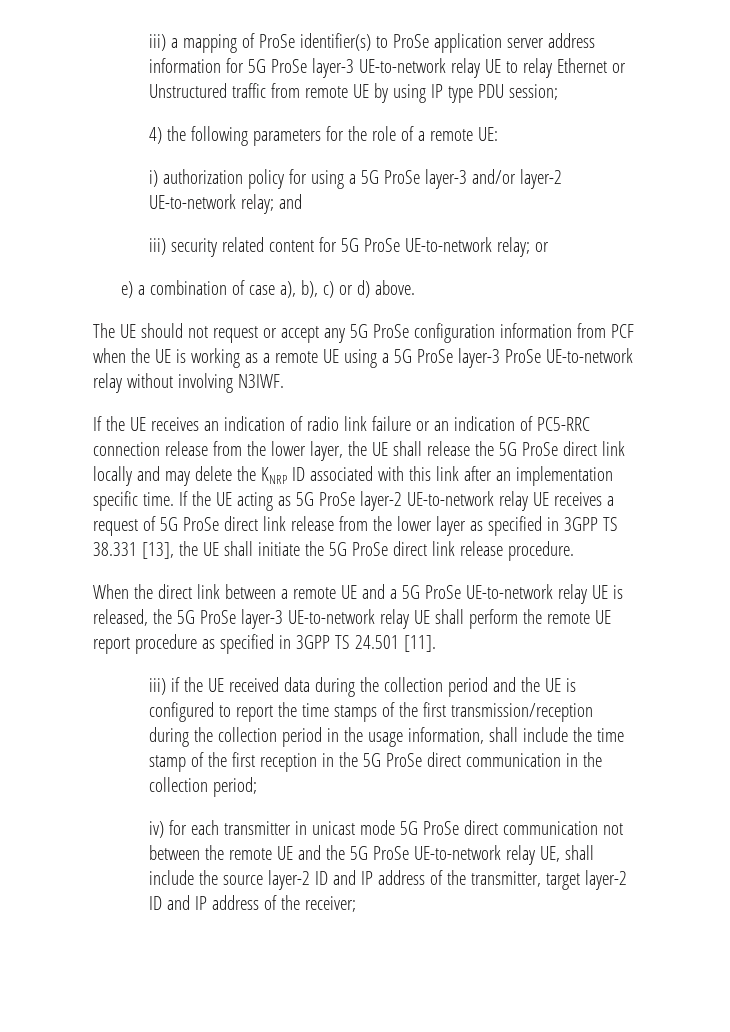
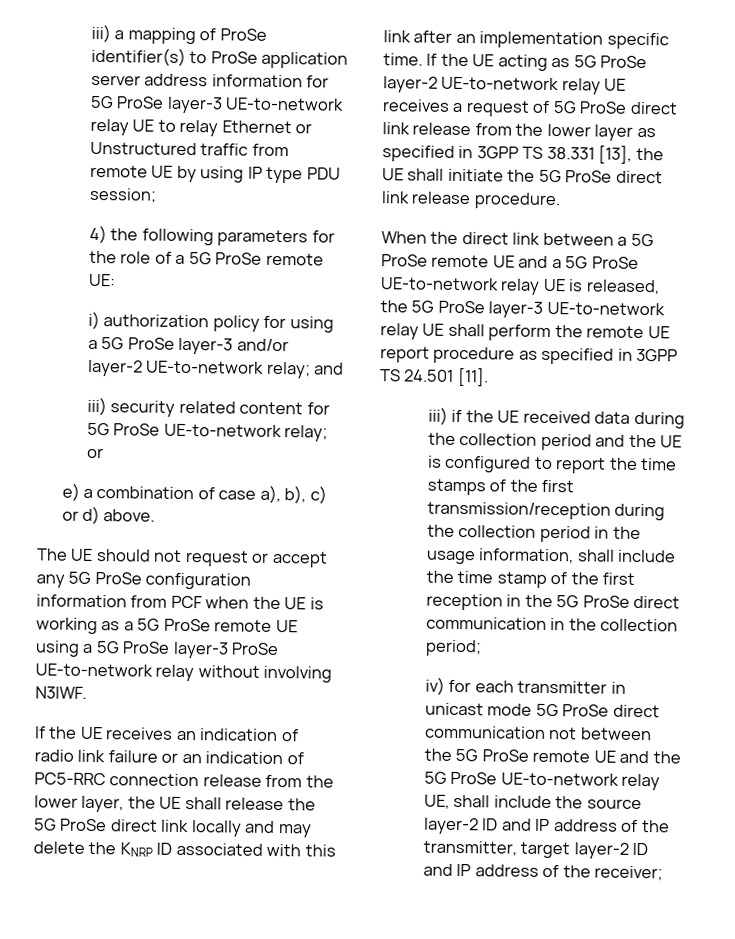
- 4) the following parameters for the role of a remote UE:
+ 4) the following parameters for the role of a 5G ProSe remote UE:
- The UE should not request or accept any 5G ProSe configuration information from PCF when the UE is working as a remote UE using a 5G ProSe layer-3 ProSe UE-to-network relay without involving N3IWF.
+ The UE should not request or accept any 5G ProSe configuration information from PCF when the UE is working as a 5G ProSe remote UE using a 5G ProSe layer-3 ProSe UE-to-network relay without involving N3IWF.
- When the direct link between a remote UE and a 5G ProSe UE-to-network relay UE is released, the 5G ProSe layer-3 UE-to-network relay UE shall perform the remote UE report procedure as specified in 3GPP TS 24.501 [11].
+ When the direct link between a 5G ProSe remote UE and a 5G ProSe UE-to-network relay UE is released, the 5G ProSe layer-3 UE-to-network relay UE shall perform the remote UE report procedure as specified in 3GPP TS 24.501 [11].
- iv) for each transmitter in unicast mode 5G ProSe direct communication not between the remote UE and the 5G ProSe UE-to-network relay UE, shall include the source layer-2 ID and IP address of the transmitter, target layer-2 ID and IP address of the receiver;
+ iv) for each transmitter in unicast mode 5G ProSe direct communication not between the 5G ProSe remote UE and the 5G ProSe UE-to-network relay UE, shall include the source layer-2 ID and IP address of the transmitter, target layer-2 ID and IP address of the receiver;

